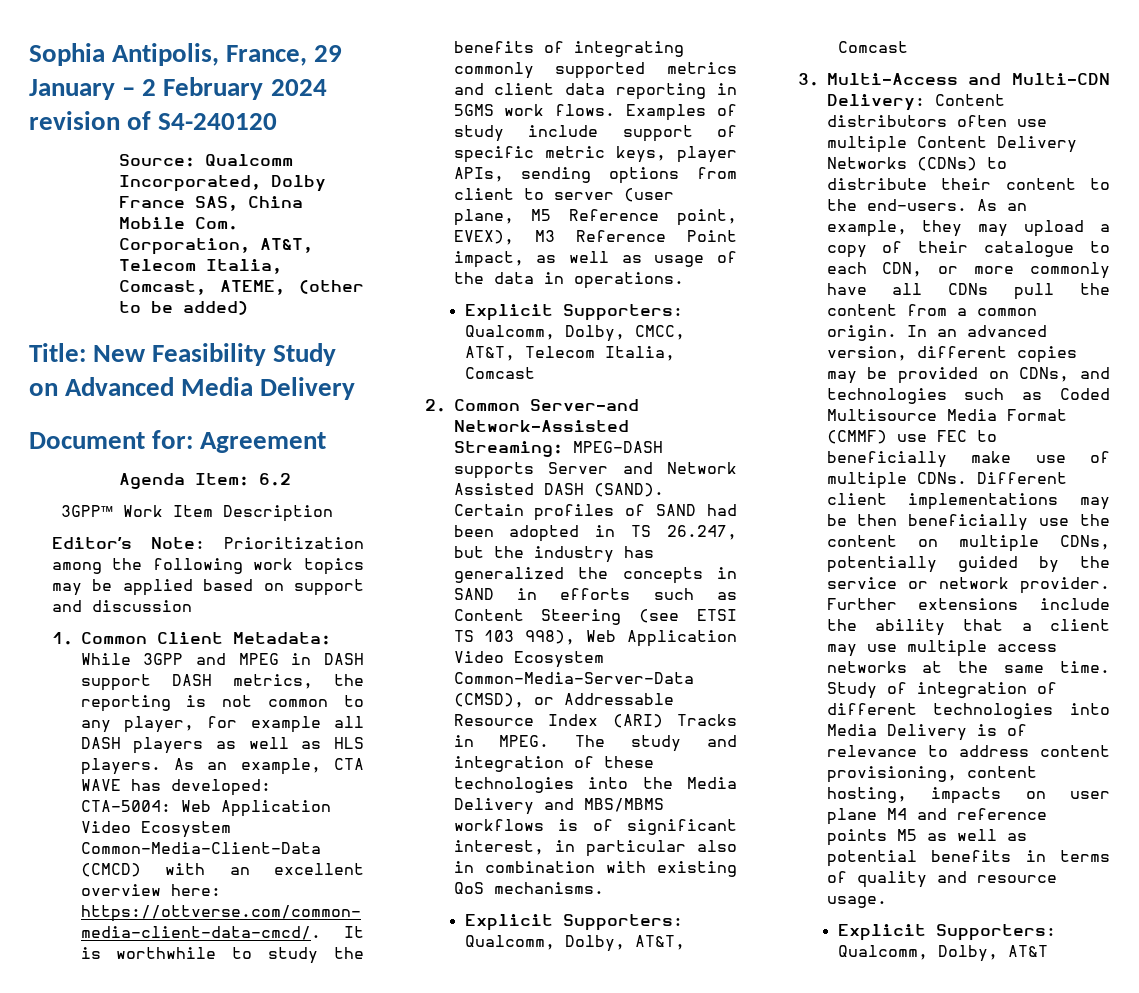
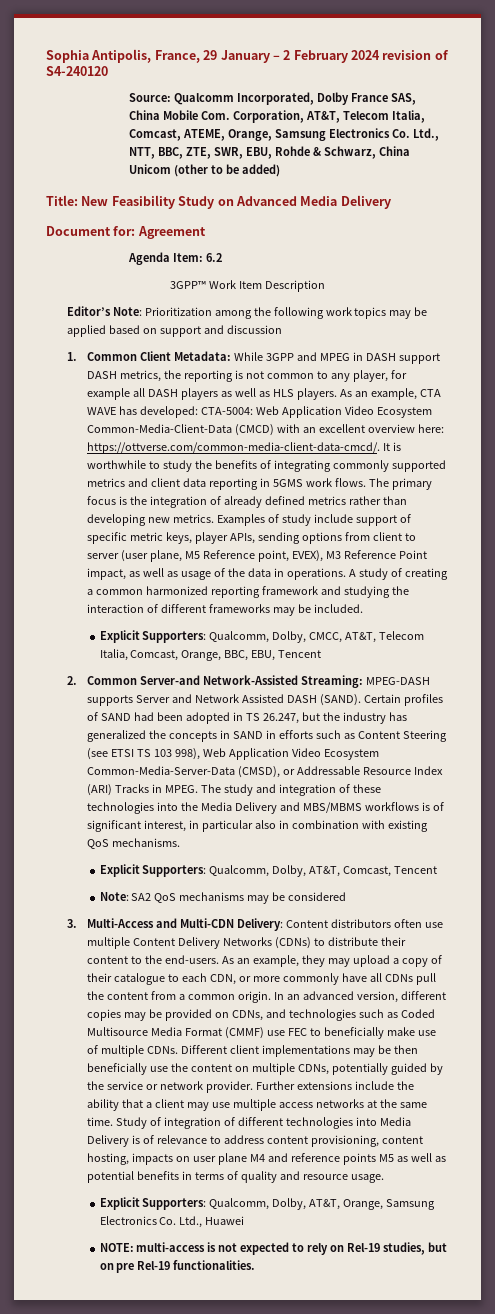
- Source: Qualcomm Incorporated, Dolby France SAS, China Mobile Com. Corporation, AT&T, Telecom Italia, Comcast, ATEME, (other to be added)
+ Source: Qualcomm Incorporated, Dolby France SAS, China Mobile Com. Corporation, AT&T, Telecom Italia, Comcast, ATEME, Orange, Samsung Electronics Co. Ltd., NTT, BBC, ZTE, SWR, EBU, Rohde & Schwarz, China Unicom (other to be added)
+ The primary focus is the integration of already defined metrics rather than developing new metrics.
+ A study of creating a common harmonized reporting framework and studying the interaction of different frameworks may be included.
- Explicit Supporters: Qualcomm, Dolby, CMCC, AT&T, Telecom Italia, Comcast
+ Explicit Supporters: Qualcomm, Dolby, CMCC, AT&T, Telecom Italia, Comcast, Orange, BBC, EBU, Tencent
- Explicit Supporters: Qualcomm, Dolby, AT&T, Comcast
+ Explicit Supporters: Qualcomm, Dolby, AT&T, Comcast, Tencent
+ Note: SA2 QoS mechanisms may be considered
- Explicit Supporters: Qualcomm, Dolby, AT&T
+ Explicit Supporters: Qualcomm, Dolby, AT&T, Orange, Samsung Electronics Co. Ltd., Huawei
+ NOTE: multi-access is not expected to rely on Rel-19 studies, but on pre Rel-19 functionalities.

